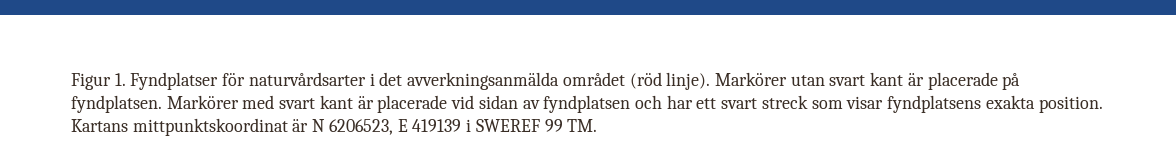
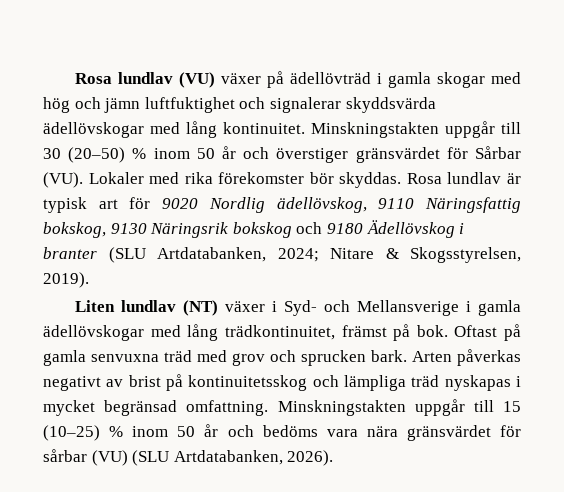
- Figur 1. Fyndplatser för naturvårdsarter i det avverkningsanmälda området (röd linje). Markörer utan svart kant är placerade på fyndplatsen. Markörer med svart kant är placerade vid sidan av fyndplatsen och har ett svart streck som visar fyndplatsens exakta position. Kartans mittpunktskoordinat är N 6206523, E 419139 i SWEREF 99 TM.
+ Rosa lundlav (VU) växer på ädellövträd i gamla skogar med hög och jämn luftfuktighet och signalerar skyddsvärda ädellövskogar med lång kontinuitet. Minskningstakten uppgår till 30 (20–50) % inom 50 år och överstiger gränsvärdet för Sårbar (VU). Lokaler med rika förekomster bör skyddas. Rosa lundlav är typisk art för 9020 Nordlig ädellövskog, 9110 Näringsfattig bokskog, 9130 Näringsrik bokskog och 9180 Ädellövskog i branter (SLU Artdatabanken, 2024; Nitare & Skogsstyrelsen, 2019).
+ Liten lundlav (NT) växer i Syd- och Mellansverige i gamla ädellövskogar med lång trädkontinuitet, främst på bok. Oftast på gamla senvuxna träd med grov och sprucken bark. Arten påverkas negativt av brist på kontinuitetsskog och lämpliga träd nyskapas i mycket begränsad omfattning. Minskningstakten uppgår till 15 (10–25) % inom 50 år och bedöms vara nära gränsvärdet för sårbar (VU) (SLU Artdatabanken, 2026).

